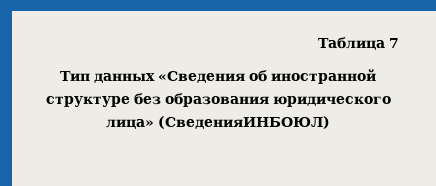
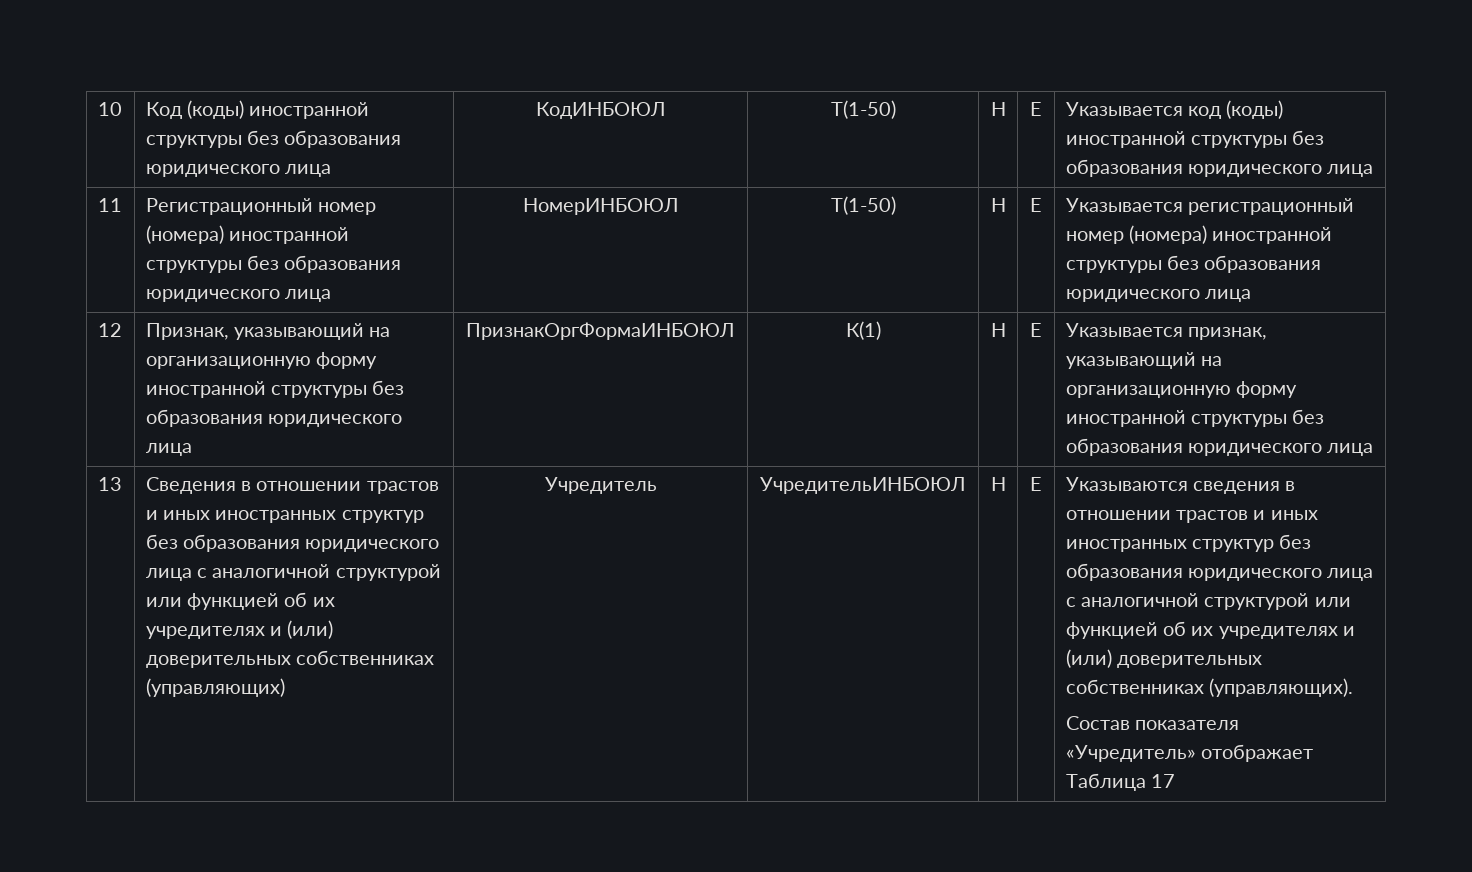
- Таблица 7
- Тип данных «Сведения об иностранной структуре без образования юридического лица» (СведенияИНБОЮЛ)
+ 10 | Код (коды) иностранной структуры без образования юридического лица | КодИНБОЮЛ | Т(1-50) | Н | Е | Указывается код (коды) иностранной структуры без образования юридического лица
+ 11 | Регистрационный номер (номера) иностранной структуры без образования юридического лица | НомерИНБОЮЛ | Т(1-50) | Н | Е | Указывается регистрационный номер (номера) иностранной структуры без образования юридического лица
+ 12 | Признак, указывающий на организационную форму иностранной структуры без образования юридического лица | ПризнакОргФормаИНБОЮЛ | К(1) | Н | Е | Указывается признак, указывающий на организационную форму иностранной структуры без образования юридического лица
+ 13 | Сведения в отношении трастов и иных иностранных структур без образования юридического лица с аналогичной структурой или функцией об их учредителях и (или) доверительных собственниках (управляющих) | Учредитель | УчредительИНБОЮЛ | Н | Е | Указываются сведения в отношении трастов и иных иностранных структур без образования юридического лица с аналогичной структурой или функцией об их учредителях и (или) доверительных собственниках (управляющих).
+ Состав показателя «Учредитель» отображает Таблица 17

